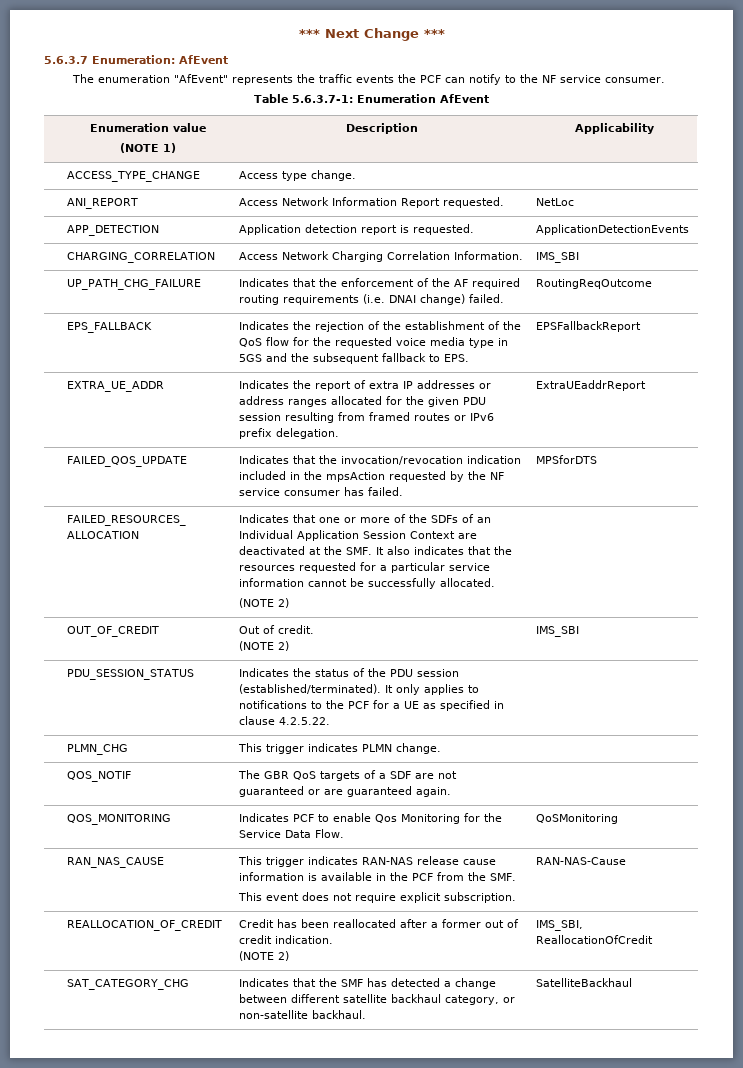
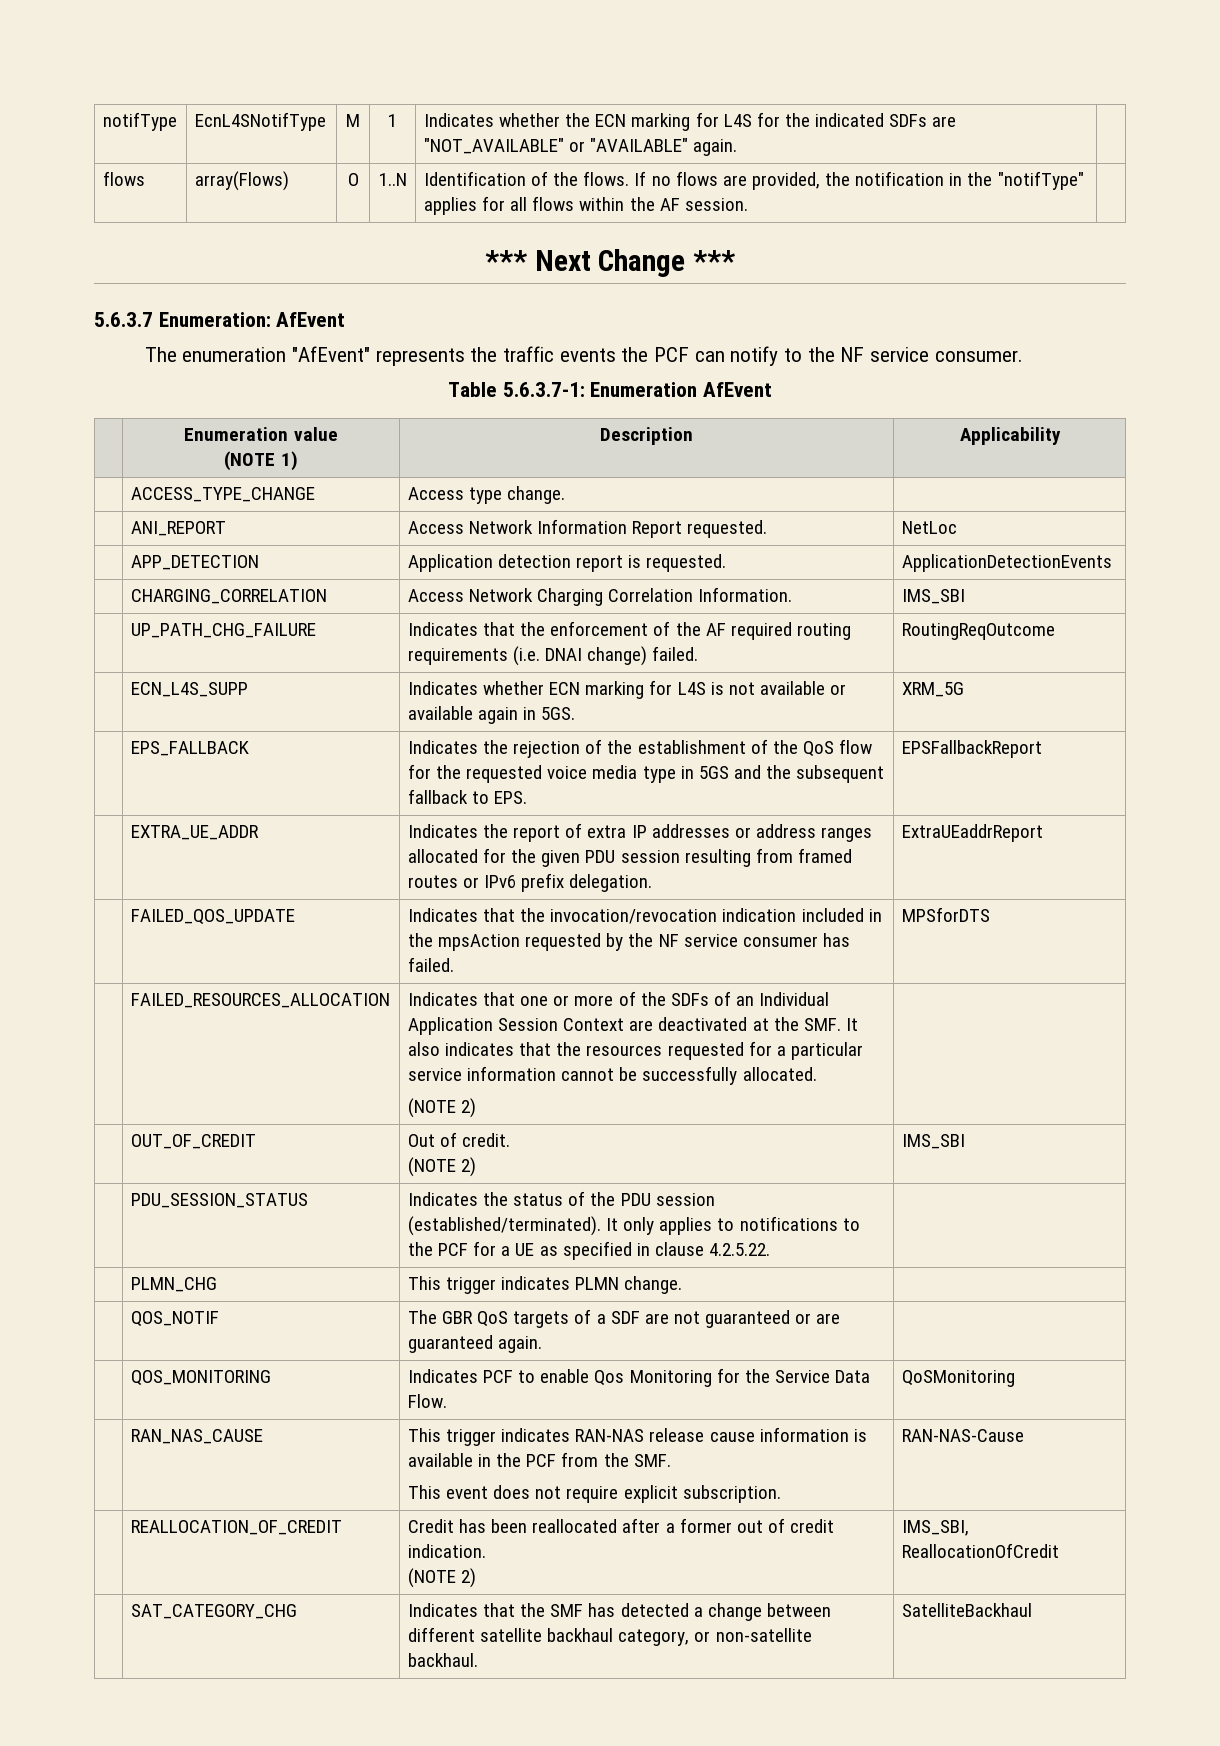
+ notifType | EcnL4SNotifType | M | 1 | Indicates whether the ECN marking for L4S for the indicated SDFs are "NOT_AVAILABLE" or "AVAILABLE" again. |
+ flows | array(Flows) | O | 1..N | Identification of the flows. If no flows are provided, the notification in the "notifType" applies for all flows within the AF session. |
+ | ECN_L4S_SUPP | Indicates whether ECN marking for L4S is not available or available again in 5GS. | XRM_5G

